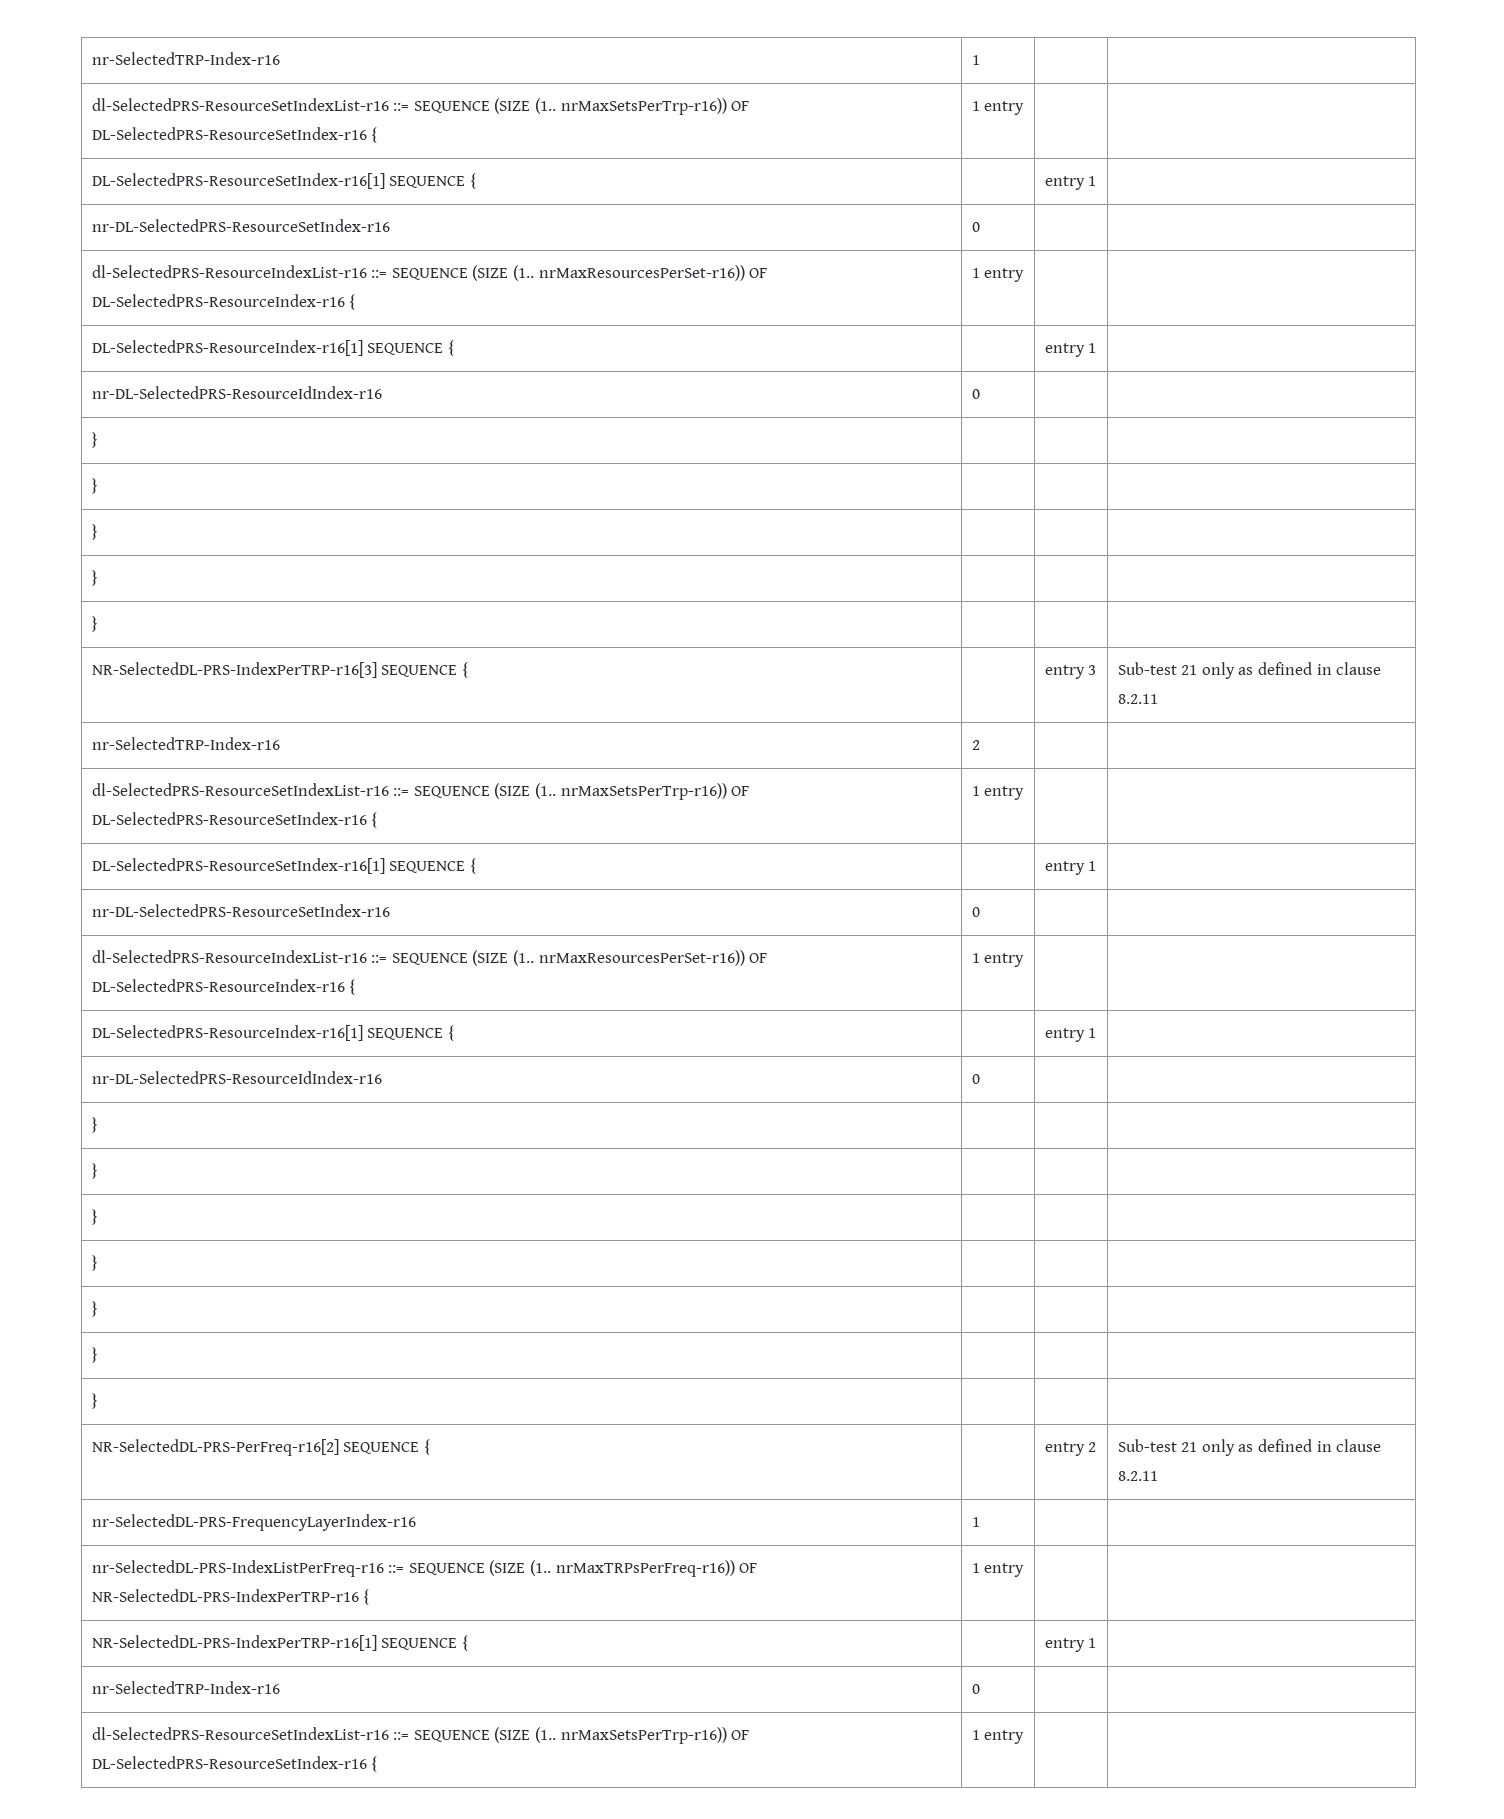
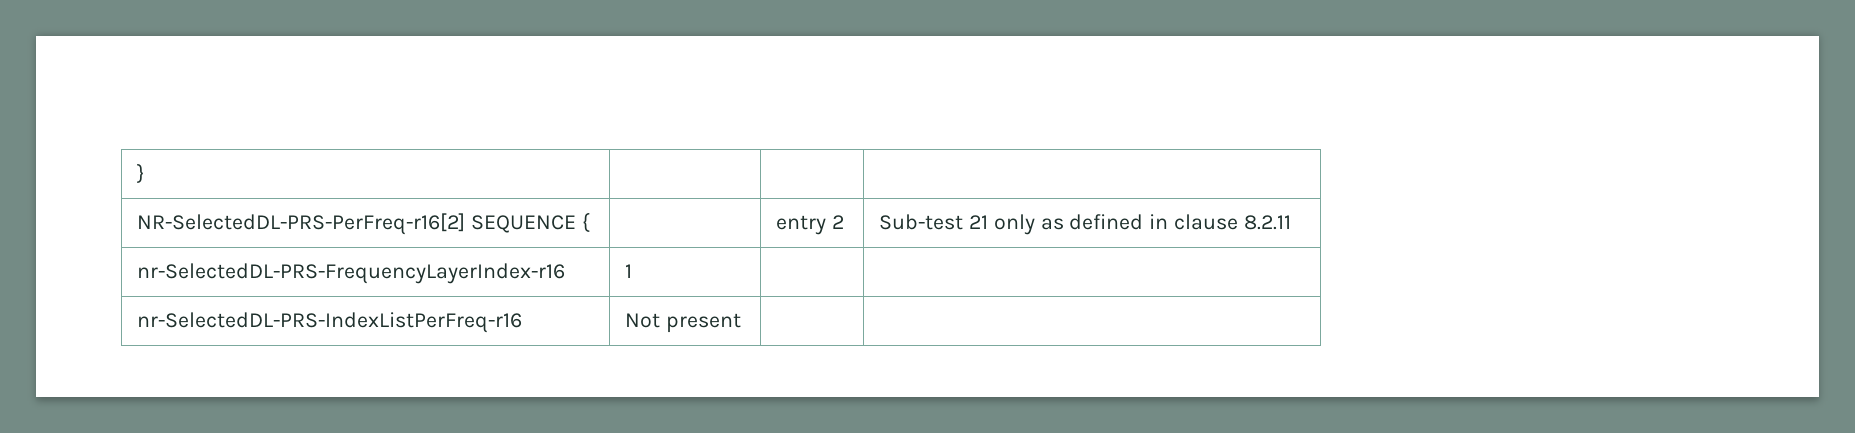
- nr-SelectedTRP-Index-r16 | 1 | |
- dl-SelectedPRS-ResourceSetIndexList-r16 ::= SEQUENCE (SIZE (1.. nrMaxSetsPerTrp-r16)) OF DL-SelectedPRS-ResourceSetIndex-r16 { | 1 entry | |
- DL-SelectedPRS-ResourceSetIndex-r16[1] SEQUENCE { | | entry 1 |
- nr-DL-SelectedPRS-ResourceSetIndex-r16 | 0 | |
- dl-SelectedPRS-ResourceIndexList-r16 ::= SEQUENCE (SIZE (1.. nrMaxResourcesPerSet-r16)) OF DL-SelectedPRS-ResourceIndex-r16 { | 1 entry | |
- DL-SelectedPRS-ResourceIndex-r16[1] SEQUENCE { | | entry 1 |
- nr-DL-SelectedPRS-ResourceIdIndex-r16 | 0 | |
- } | | |
- } | | |
- } | | |
- } | | |
- } | | |
- NR-SelectedDL-PRS-IndexPerTRP-r16[3] SEQUENCE { | | entry 3 | Sub-test 21 only as defined in clause 8.2.11
- nr-SelectedTRP-Index-r16 | 2 | |
- dl-SelectedPRS-ResourceSetIndexList-r16 ::= SEQUENCE (SIZE (1.. nrMaxSetsPerTrp-r16)) OF DL-SelectedPRS-ResourceSetIndex-r16 { | 1 entry | |
- DL-SelectedPRS-ResourceSetIndex-r16[1] SEQUENCE { | | entry 1 |
- nr-DL-SelectedPRS-ResourceSetIndex-r16 | 0 | |
- dl-SelectedPRS-ResourceIndexList-r16 ::= SEQUENCE (SIZE (1.. nrMaxResourcesPerSet-r16)) OF DL-SelectedPRS-ResourceIndex-r16 { | 1 entry | |
- DL-SelectedPRS-ResourceIndex-r16[1] SEQUENCE { | | entry 1 |
- nr-DL-SelectedPRS-ResourceIdIndex-r16 | 0 | |
- } | | |
- } | | |
- } | | |
- } | | |
- } | | |
- } | | |
- nr-SelectedDL-PRS-IndexListPerFreq-r16 ::= SEQUENCE (SIZE (1.. nrMaxTRPsPerFreq-r16)) OF NR-SelectedDL-PRS-IndexPerTRP-r16 { | 1 entry | |
- NR-SelectedDL-PRS-IndexPerTRP-r16[1] SEQUENCE { | | entry 1 |
- nr-SelectedTRP-Index-r16 | 0 | |
- dl-SelectedPRS-ResourceSetIndexList-r16 ::= SEQUENCE (SIZE (1.. nrMaxSetsPerTrp-r16)) OF DL-SelectedPRS-ResourceSetIndex-r16 { | 1 entry | |
+ nr-SelectedDL-PRS-IndexListPerFreq-r16 | Not present | |

